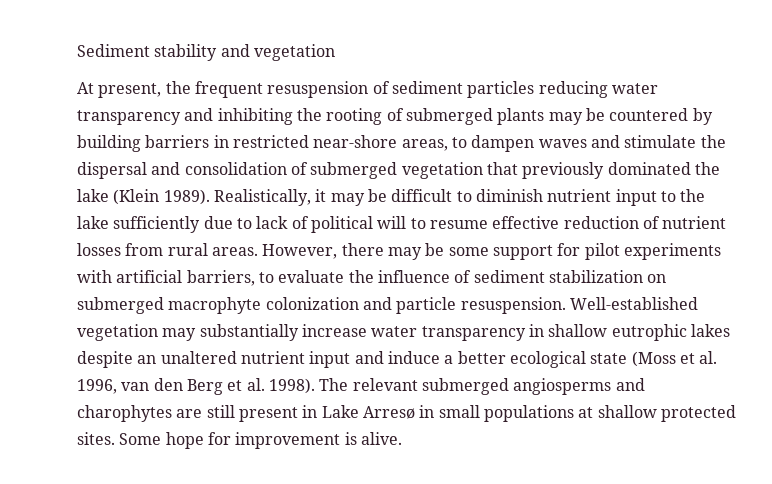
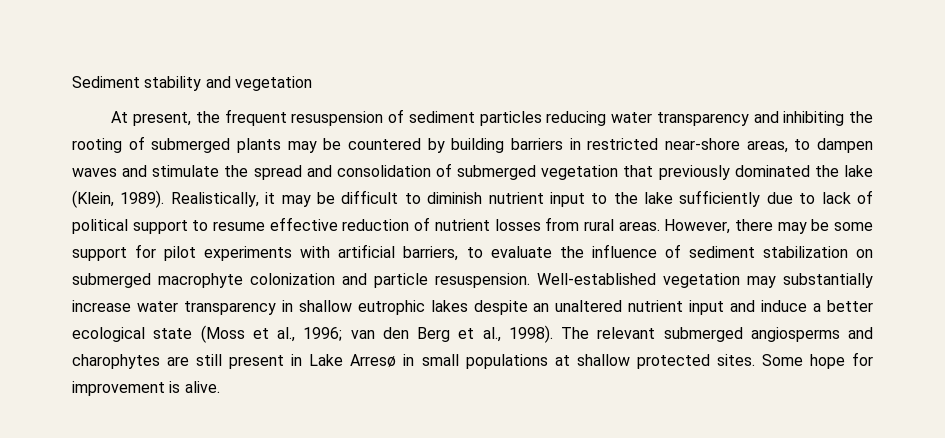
- At present, the frequent resuspension of sediment particles reducing water transparency and inhibiting the rooting of submerged plants may be countered by building barriers in restricted near-shore areas, to dampen waves and stimulate the dispersal and consolidation of submerged vegetation that previously dominated the lake (Klein 1989).
+ At present, the frequent resuspension of sediment particles reducing water transparency and inhibiting the rooting of submerged plants may be countered by building barriers in restricted near-shore areas, to dampen waves and stimulate the spread and consolidation of submerged vegetation that previously dominated the lake (Klein, 1989).
- Realistically, it may be difficult to diminish nutrient input to the lake sufficiently due to lack of political will to resume effective reduction of nutrient losses from rural areas.
+ Realistically, it may be difficult to diminish nutrient input to the lake sufficiently due to lack of political support to resume effective reduction of nutrient losses from rural areas.
- Well-established vegetation may substantially increase water transparency in shallow eutrophic lakes despite an unaltered nutrient input and induce a better ecological state (Moss et al. 1996, van den Berg et al. 1998).
+ Well-established vegetation may substantially increase water transparency in shallow eutrophic lakes despite an unaltered nutrient input and induce a better ecological state (Moss et al., 1996; van den Berg et al., 1998).

